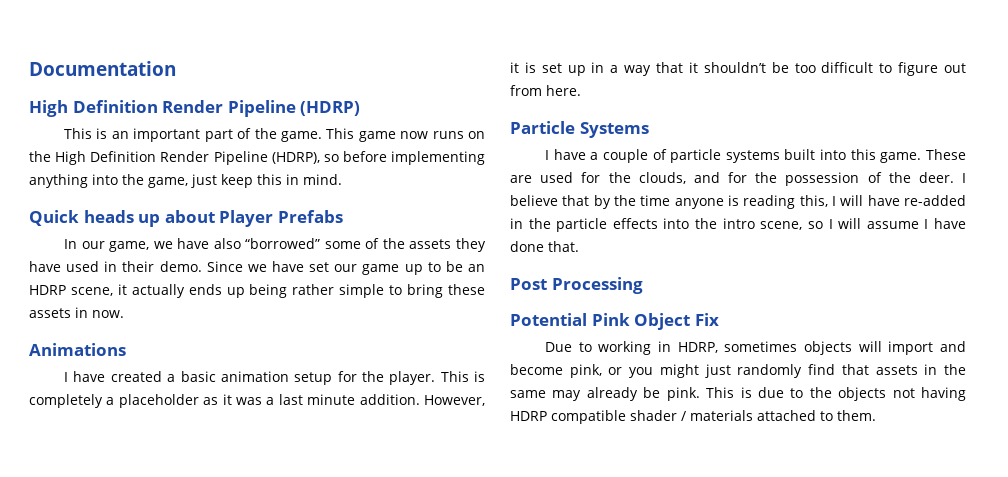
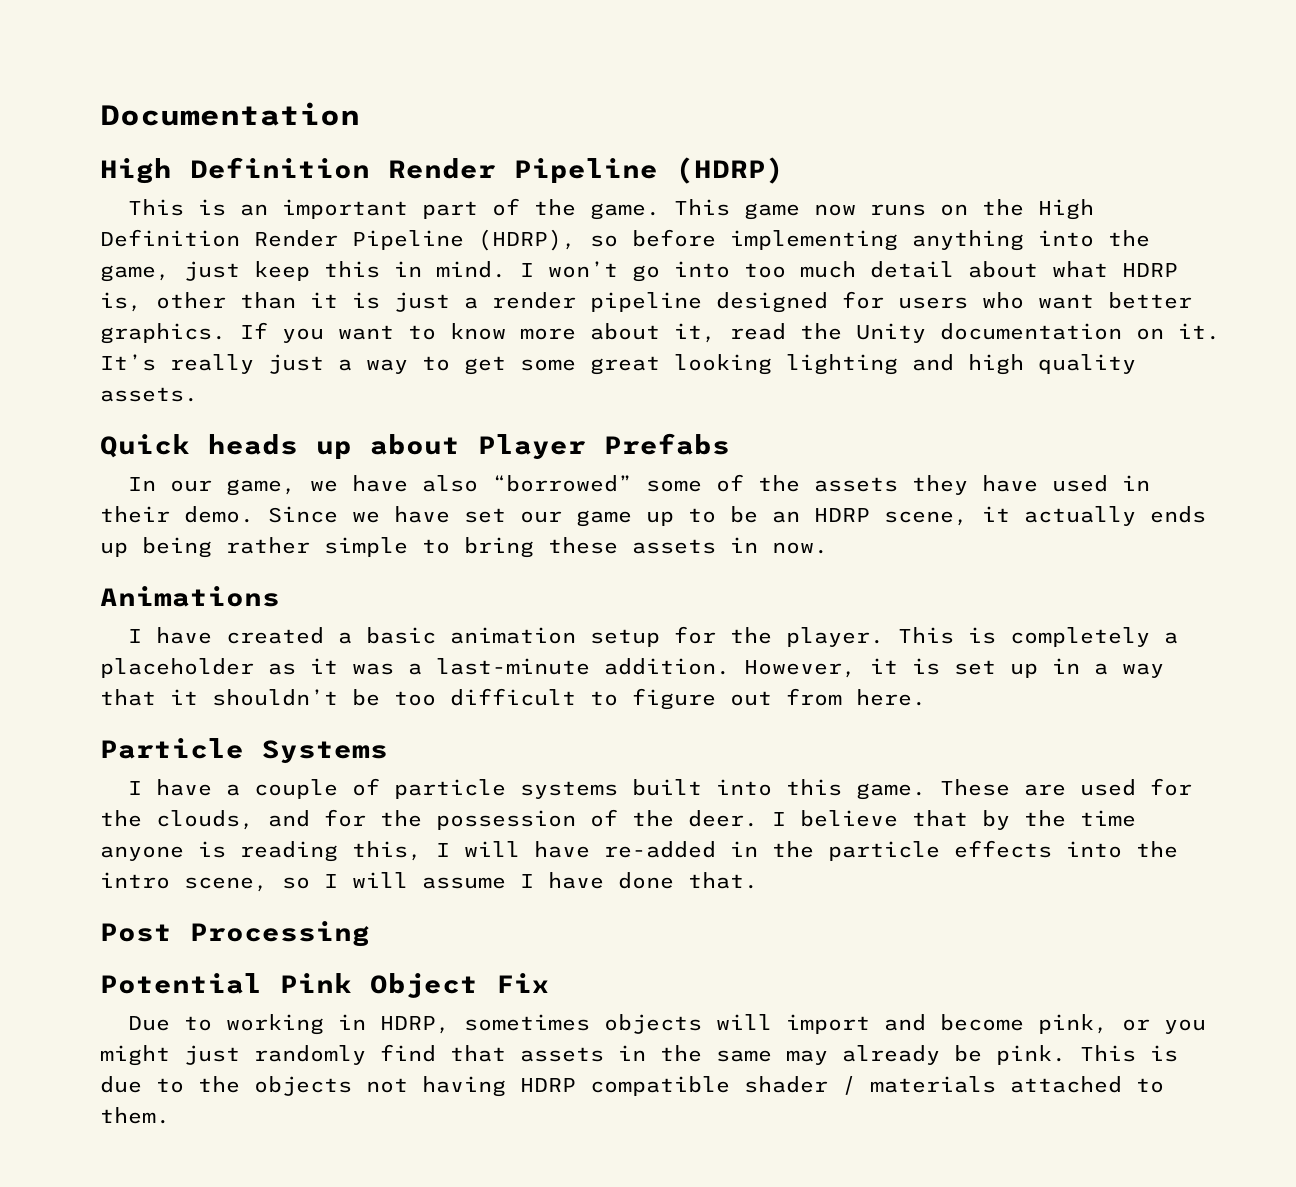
+ I won’t go into too much detail about what HDRP is, other than it is just a render pipeline designed for users who want better graphics. If you want to know more about it, read the Unity documentation on it. It’s really just a way to get some great looking lighting and high quality assets.
- This is completely a placeholder as it was a last minute addition.
+ This is completely a placeholder as it was a last-minute addition.

